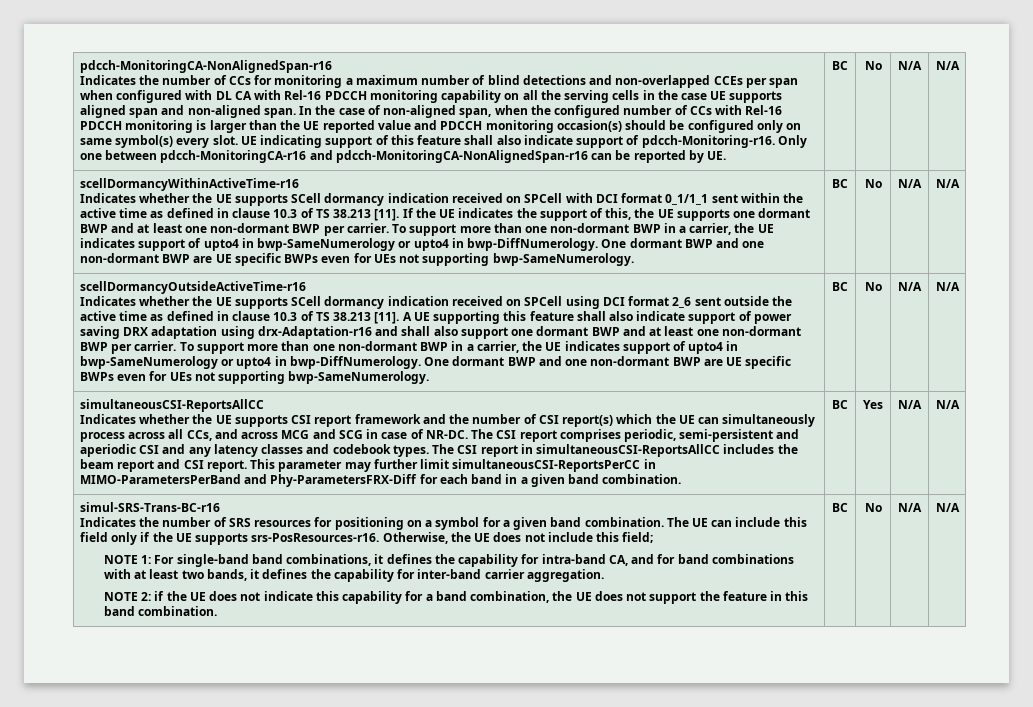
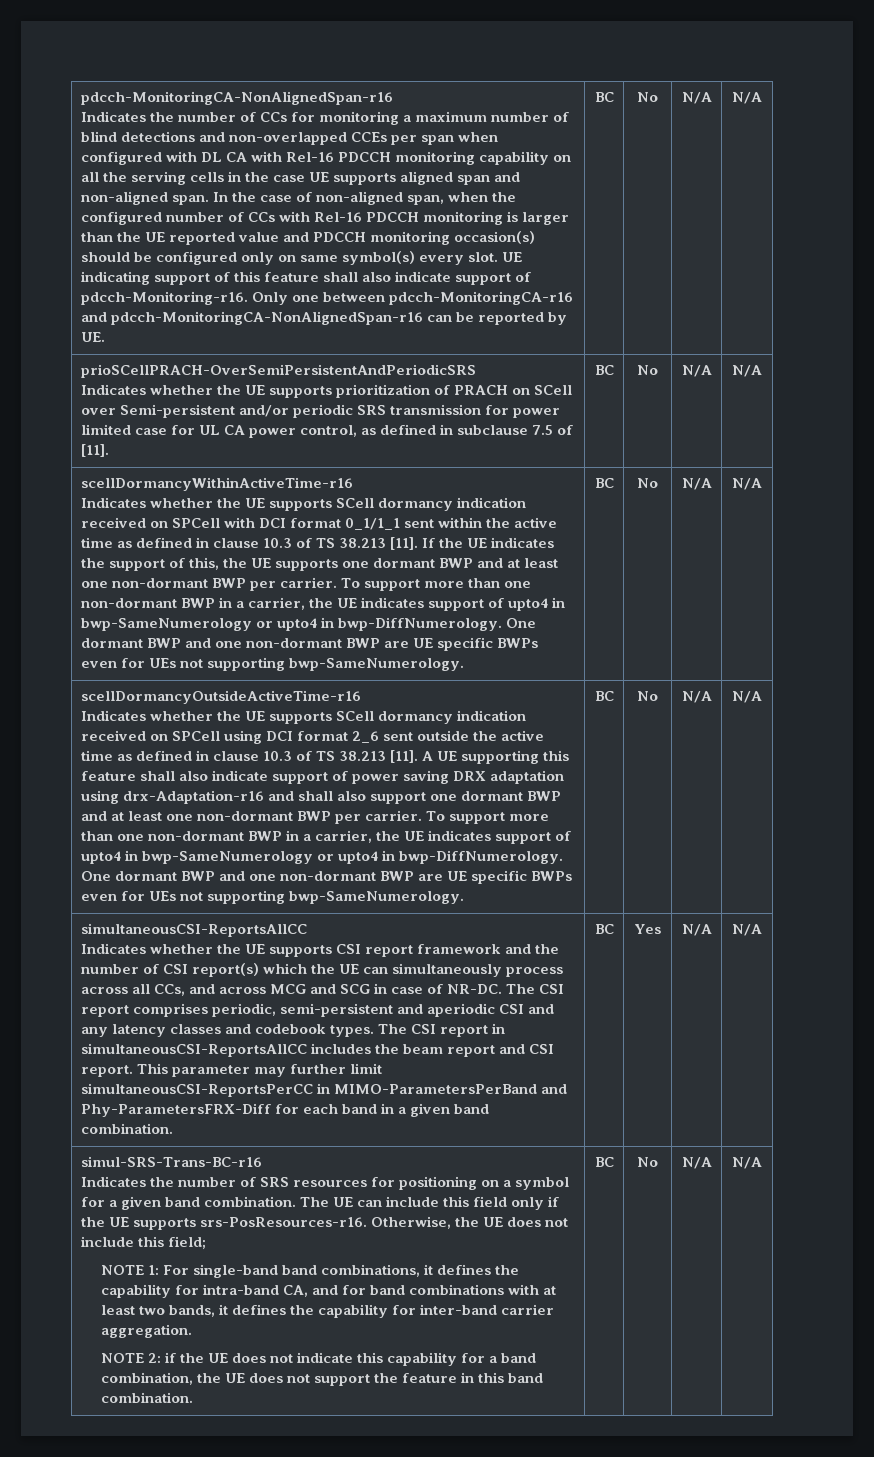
+ prioSCellPRACH-OverSemiPersistentAndPeriodicSRS
+ Indicates whether the UE supports prioritization of PRACH on SCell over Semi-persistent and/or periodic SRS transmission for power limited case for UL CA power control, as defined in subclause 7.5 of [11]. | BC | No | N/A | N/A

